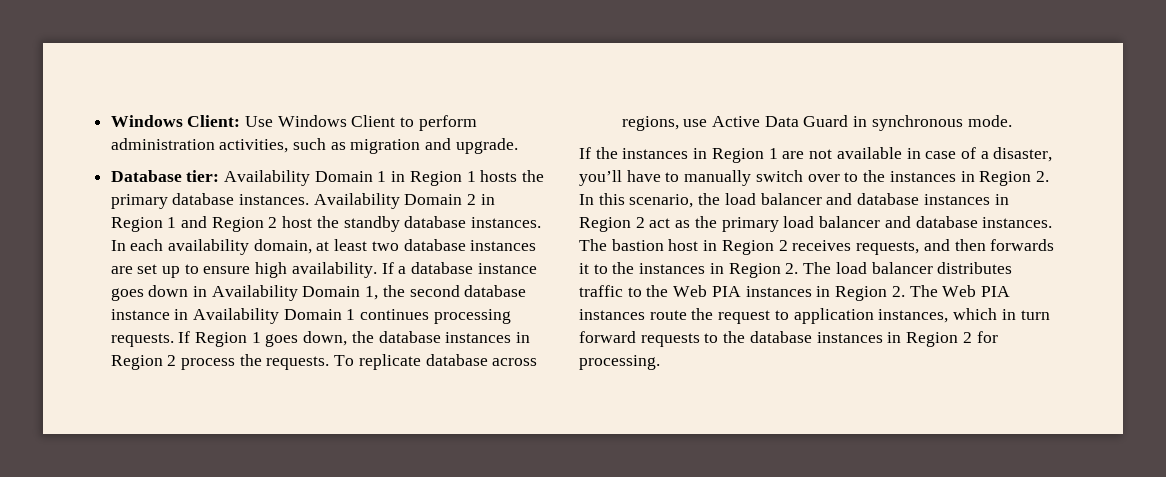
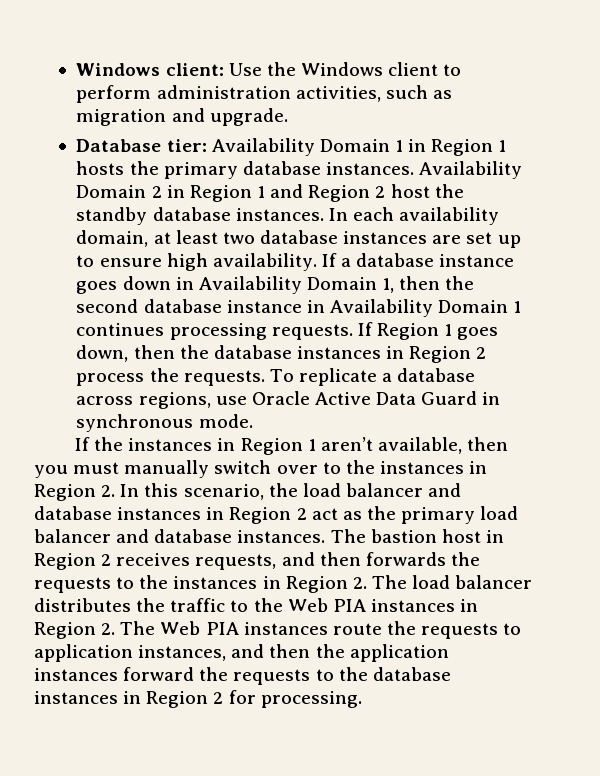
- Windows Client: Use Windows Client to perform administration activities, such as migration and upgrade.
+ Windows client: Use the Windows client to perform administration activities, such as migration and upgrade.
- If a database instance goes down in Availability Domain 1, the second database instance in Availability Domain 1 continues processing requests.
+ If a database instance goes down in Availability Domain 1, then the second database instance in Availability Domain 1 continues processing requests.
- If Region 1 goes down, the database instances in Region 2 process the requests.
+ If Region 1 goes down, then the database instances in Region 2 process the requests.
- To replicate database across regions, use Active Data Guard in synchronous mode.
+ To replicate a database across regions, use Oracle Active Data Guard in synchronous mode.
- If the instances in Region 1 are not available in case of a disaster, you’ll have to manually switch over to the instances in Region 2. In this scenario, the load balancer and database instances in Region 2 act as the primary load balancer and database instances.
+ If the instances in Region 1 aren’t available, then you must manually switch over to the instances in Region 2. In this scenario, the load balancer and database instances in Region 2 act as the primary load balancer and database instances.
- The bastion host in Region 2 receives requests, and then forwards it to the instances in Region 2. The load balancer distributes traffic to the Web PIA instances in Region 2. The Web PIA instances route the request to application instances, which in turn forward requests to the database instances in Region 2 for processing.
+ The bastion host in Region 2 receives requests, and then forwards the requests to the instances in Region 2. The load balancer distributes the traffic to the Web PIA instances in Region 2. The Web PIA instances route the requests to application instances, and then the application instances forward the requests to the database instances in Region 2 for processing.

